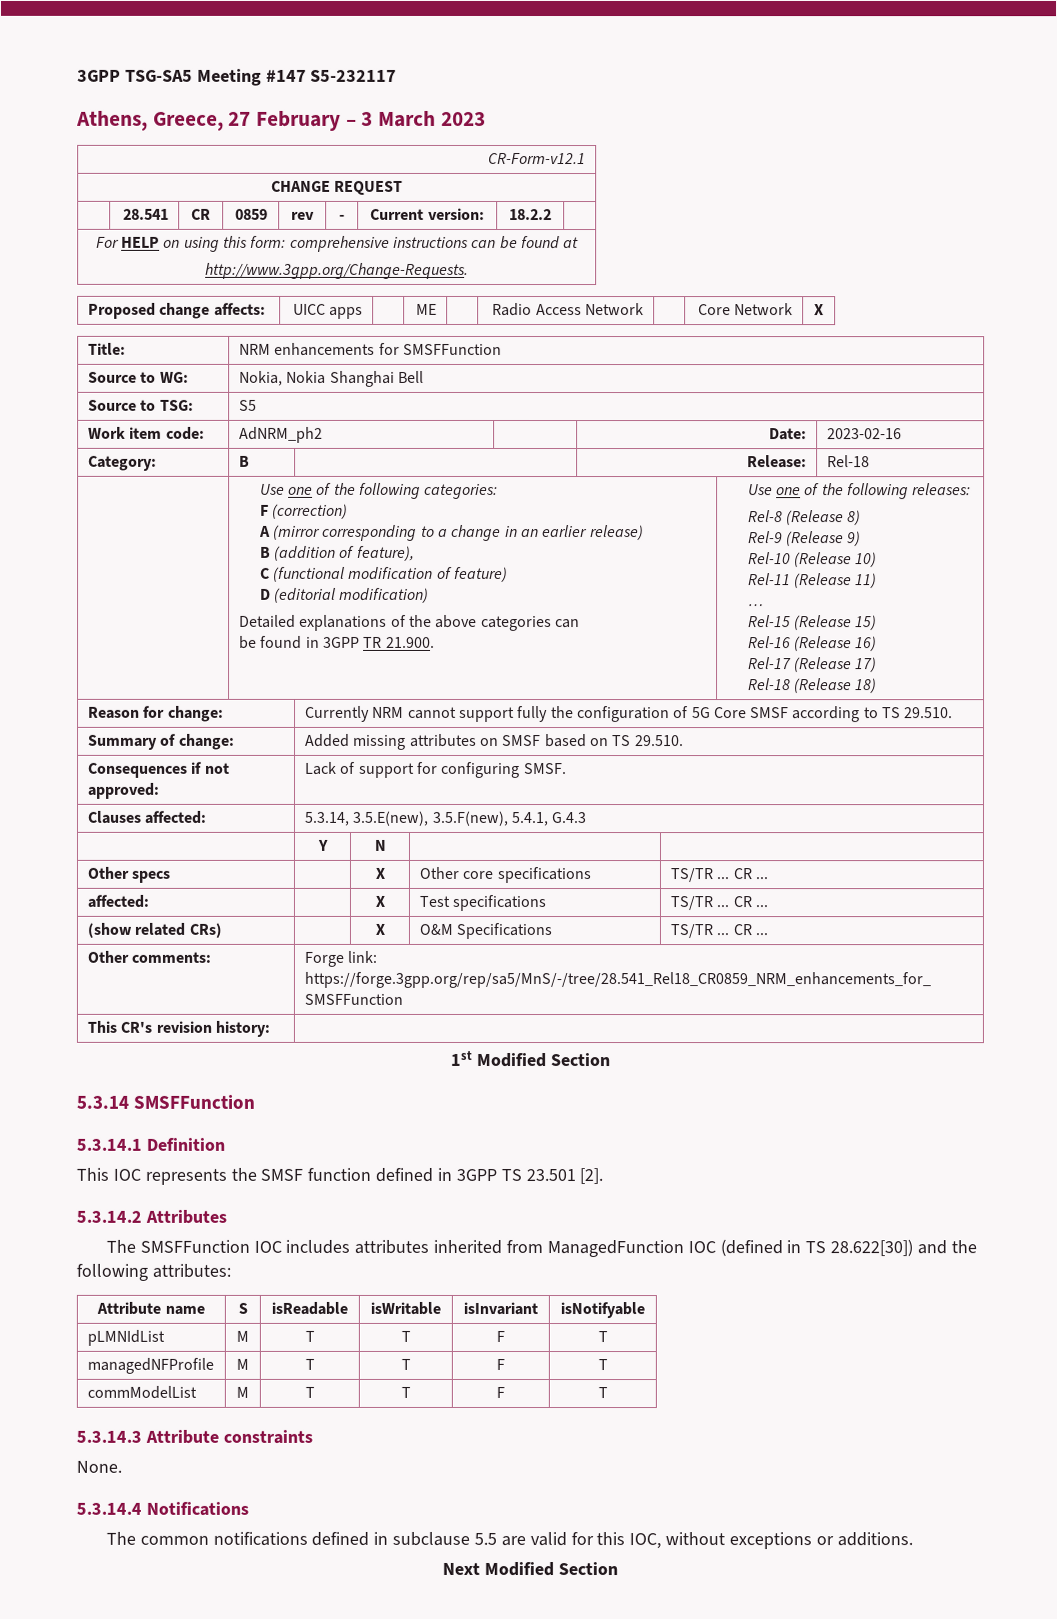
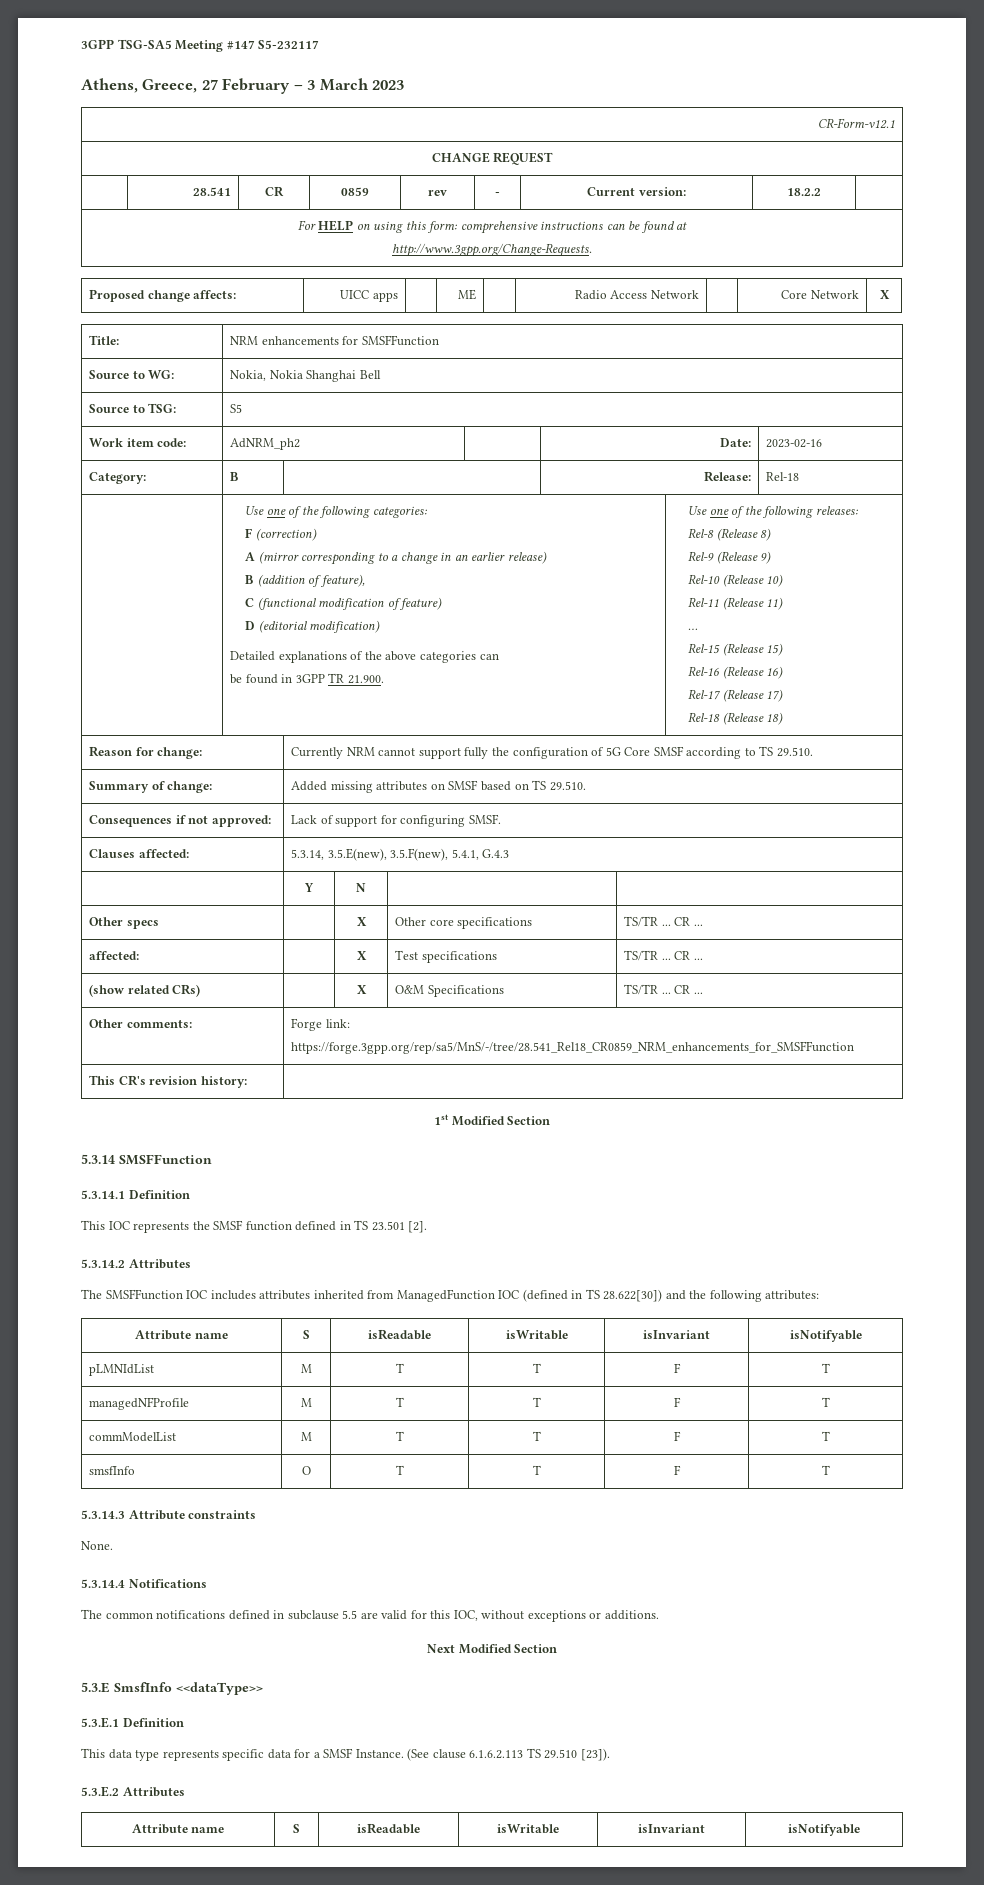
- This IOC represents the SMSF function defined in 3GPP TS 23.501 [2].
+ This IOC represents the SMSF function defined in TS 23.501 [2].
+ smsfInfo | O | T | T | F | T
+ 5.3.E SmsfInfo <<dataType>>
+ 5.3.E.1 Definition
+ This data type represents specific data for a SMSF Instance. (See clause 6.1.6.2.113 TS 29.510 [23]).
+ 5.3.E.2 Attributes
+ Attribute name | S | isReadable | isWritable | isInvariant | isNotifyable

